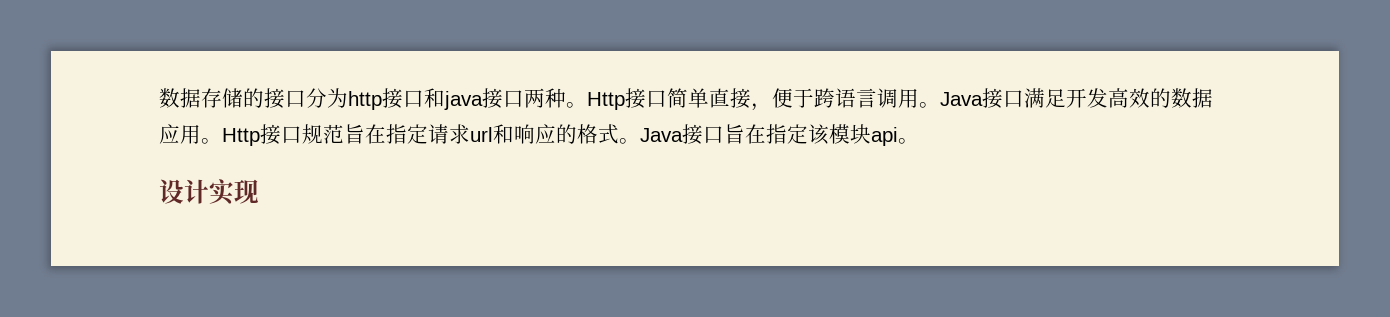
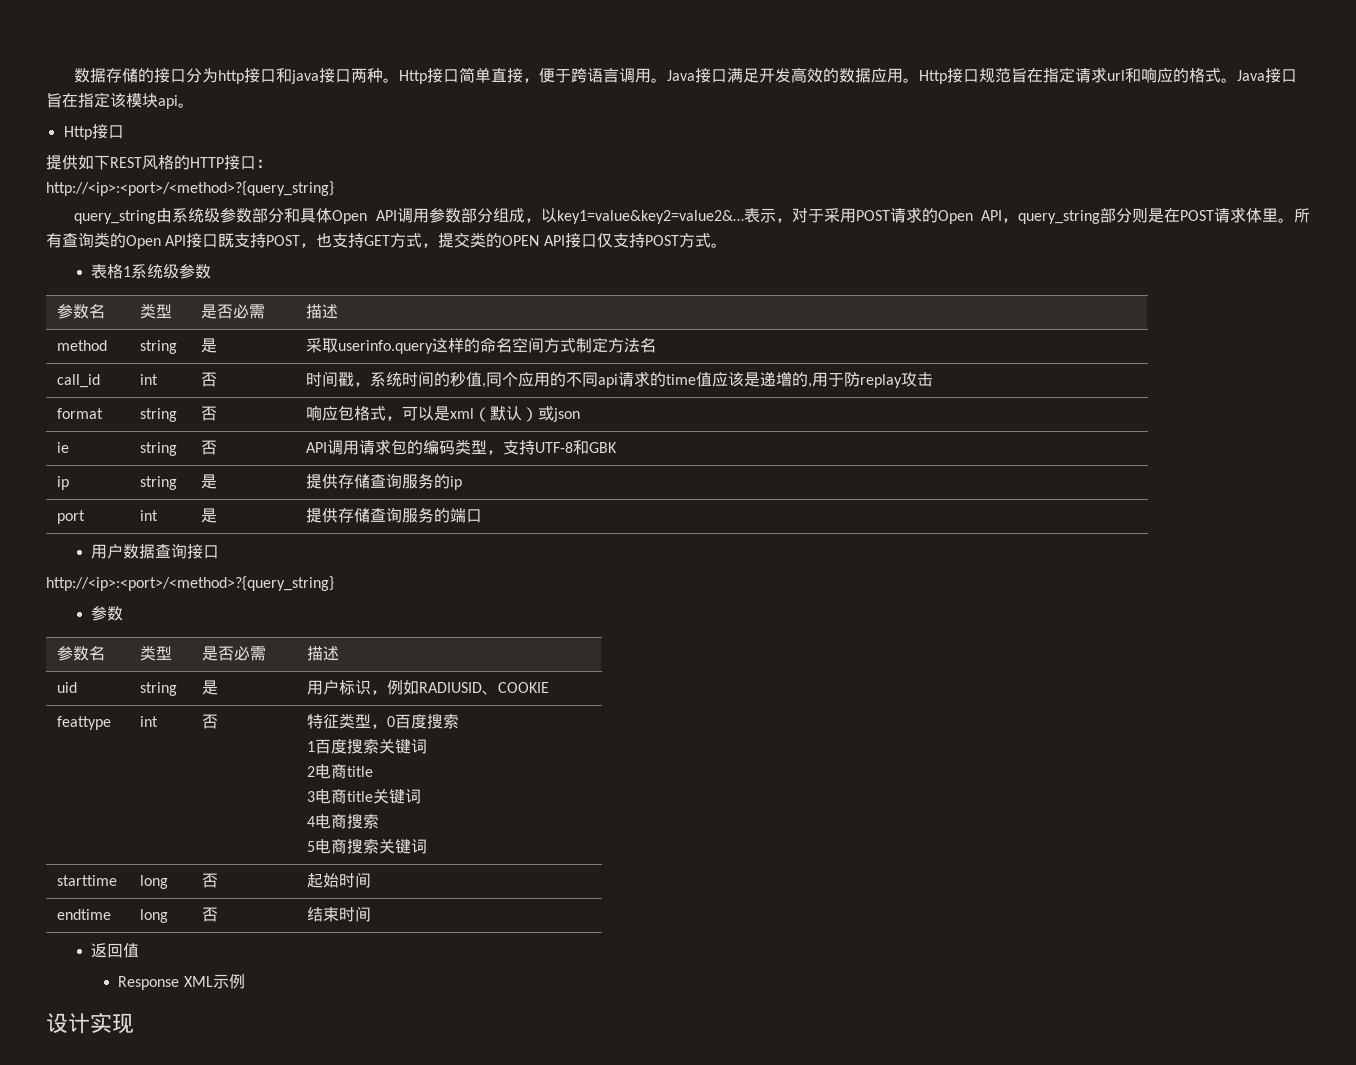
  Java接口旨在指定该模块api。
+ Http接口
+ 提供如下REST风格的HTTP接口：
+ http://<ip>:<port>/<method>?{query_string}
+ query_string由系统级参数部分和具体Open API调用参数部分组成，以key1=value&key2=value2&…表示，对于采用POST请求的Open API，query_string部分则是在POST请求体里。所有查询类的Open API接口既支持POST，也支持GET方式，提交类的OPEN API接口仅支持POST方式。
+ 表格1系统级参数
+ 参数名 | 类型 | 是否必需 | 描述
+ method | string | 是 | 采取userinfo.query这样的命名空间方式制定方法名
+ call_id | int | 否 | 时间戳，系统时间的秒值,同个应用的不同api请求的time值应该是递增的,用于防replay攻击
+ format | string | 否 | 响应包格式，可以是xml（默认）或json
+ ie | string | 否 | API调用请求包的编码类型，支持UTF-8和GBK
+ ip | string | 是 | 提供存储查询服务的ip
+ port | int | 是 | 提供存储查询服务的端口
+ 用户数据查询接口
+ http://<ip>:<port>/<method>?{query_string}
+ 参数
+ 参数名 | 类型 | 是否必需 | 描述
+ uid | string | 是 | 用户标识，例如RADIUSID、COOKIE
+ feattype | int | 否 | 特征类型，0百度搜索
+ 1百度搜索关键词
+ 2电商title
+ 3电商title关键词
+ 4电商搜索
+ 5电商搜索关键词
+ starttime | long | 否 | 起始时间
+ endtime | long | 否 | 结束时间
+ 返回值
+ Response XML示例

